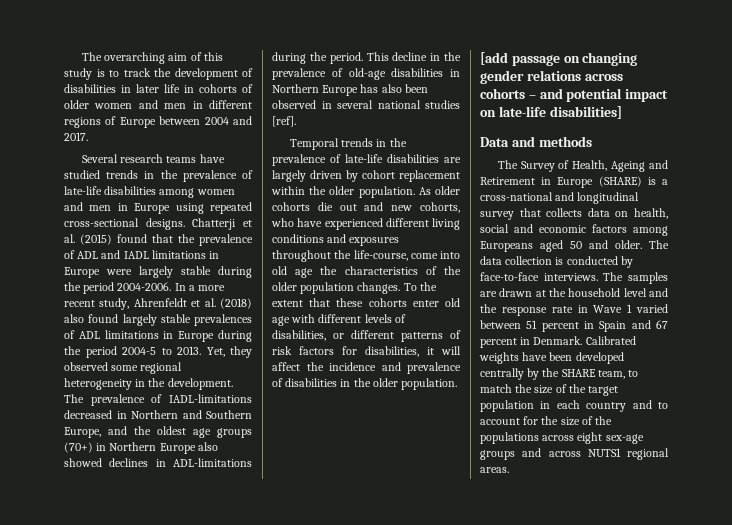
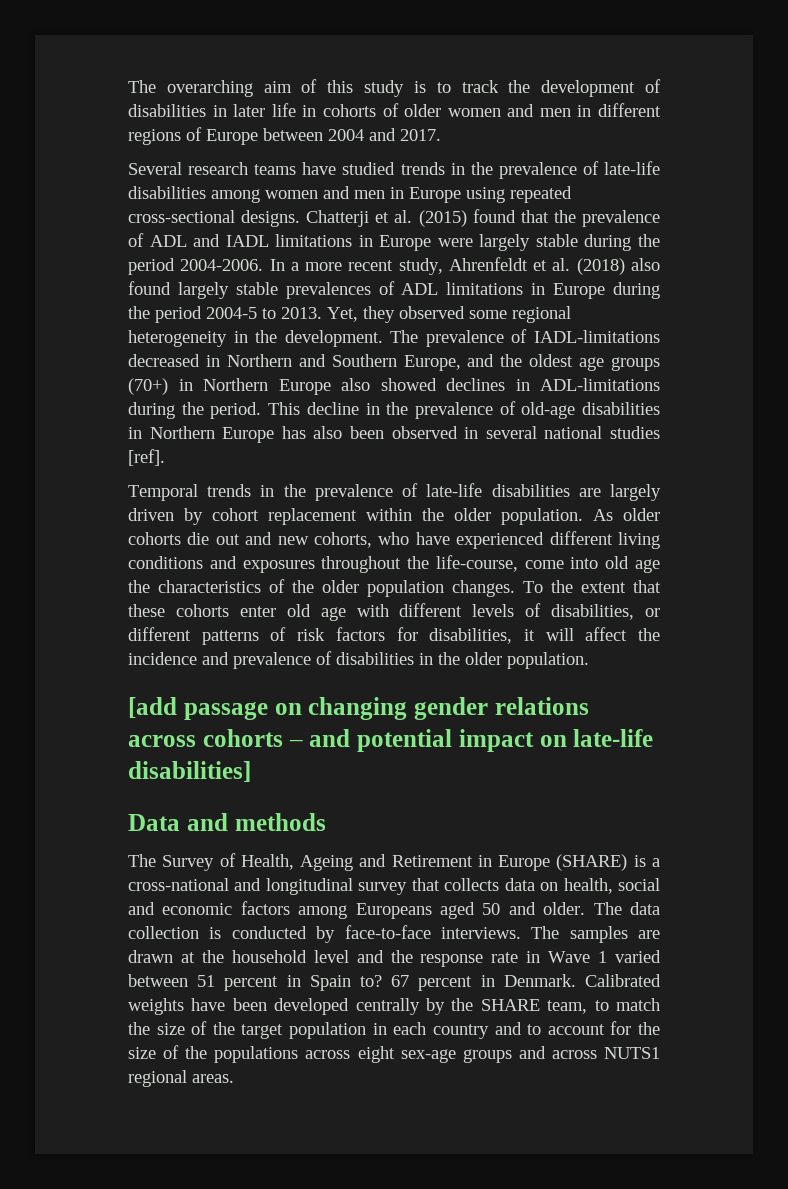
- The samples are drawn at the household level and the response rate in Wave 1 varied between 51 percent in Spain and 67 percent in Denmark.
+ The samples are drawn at the household level and the response rate in Wave 1 varied between 51 percent in Spain to? 67 percent in Denmark.

